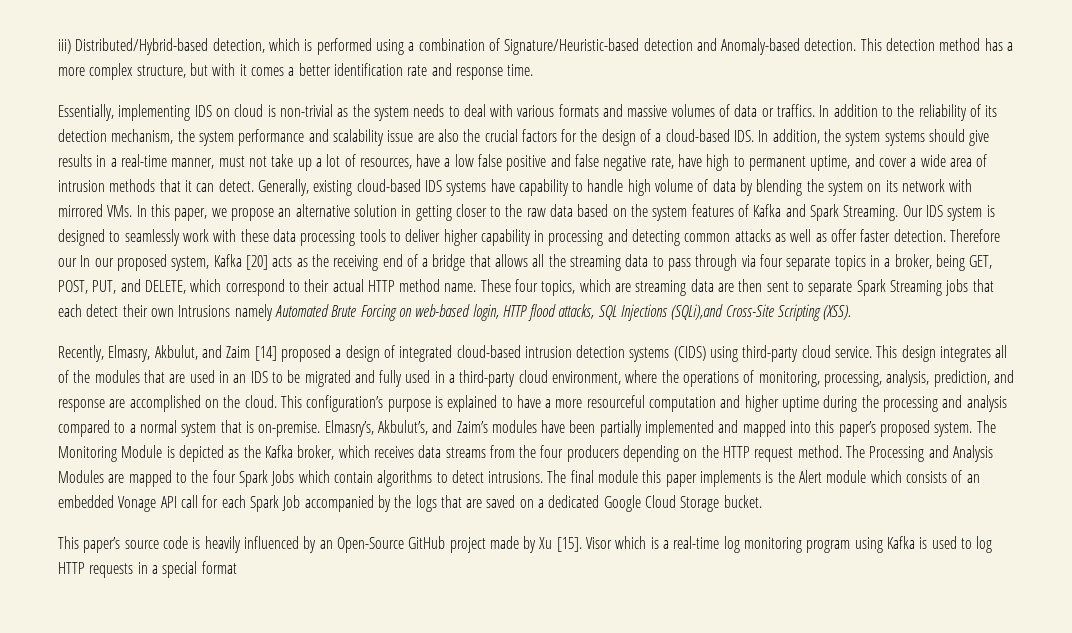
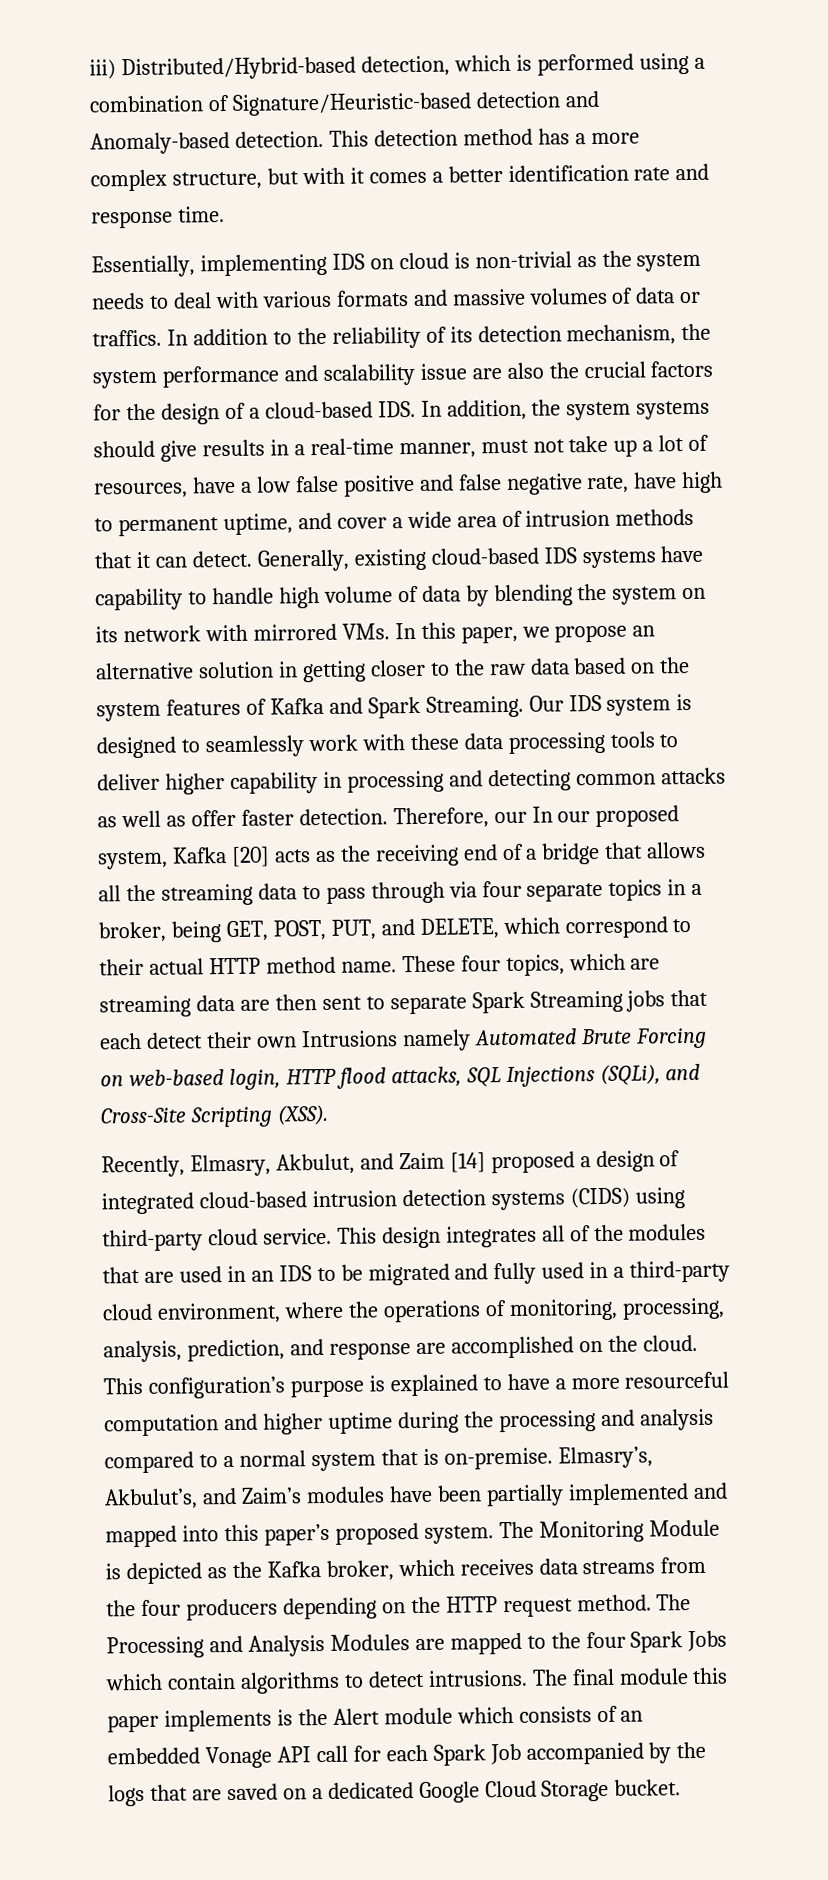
- Therefore our In our proposed system, Kafka [20] acts as the receiving end of a bridge that allows all the streaming data to pass through via four separate topics in a broker, being GET, POST, PUT, and DELETE, which correspond to their actual HTTP method name.
+ Therefore, our In our proposed system, Kafka [20] acts as the receiving end of a bridge that allows all the streaming data to pass through via four separate topics in a broker, being GET, POST, PUT, and DELETE, which correspond to their actual HTTP method name.
- These four topics, which are streaming data are then sent to separate Spark Streaming jobs that each detect their own Intrusions namely Automated Brute Forcing on web-based login, HTTP flood attacks, SQL Injections (SQLi),and Cross-Site Scripting (XSS).
+ These four topics, which are streaming data are then sent to separate Spark Streaming jobs that each detect their own Intrusions namely Automated Brute Forcing on web-based login, HTTP flood attacks, SQL Injections (SQLi), and Cross-Site Scripting (XSS).
- This paper’s source code is heavily influenced by an Open-Source GitHub project made by Xu [15]. Visor which is a real-time log monitoring program using Kafka is used to log HTTP requests in a special format

